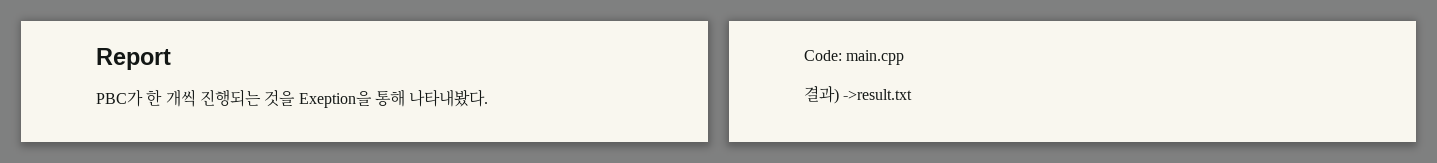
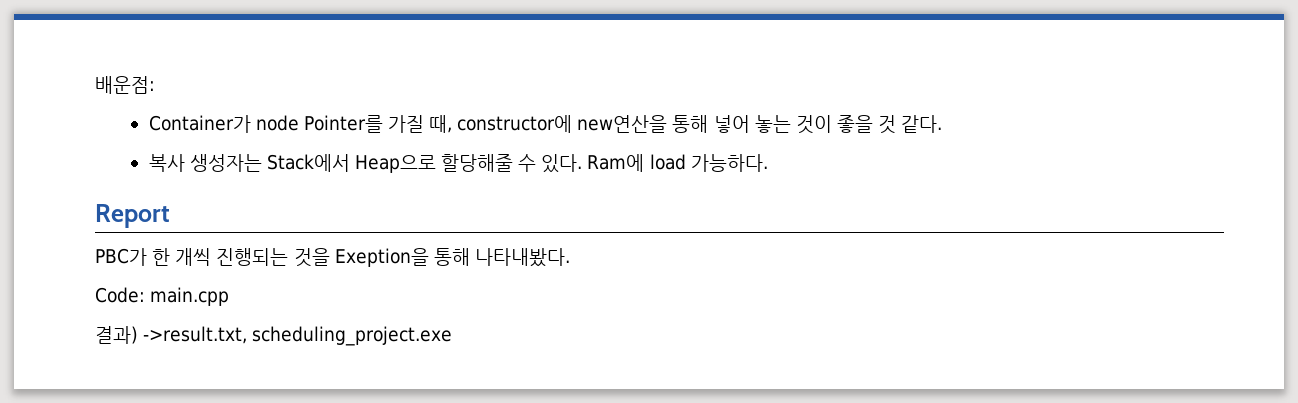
+ 배운점:
+ Container가 node Pointer를 가질 때, constructor에 new연산을 통해 넣어 놓는 것이 좋을 것 같다.
+ 복사 생성자는 Stack에서 Heap으로 할당해줄 수 있다. Ram에 load 가능하다.
- 결과) ->result.txt
+ 결과) ->result.txt, scheduling_project.exe

